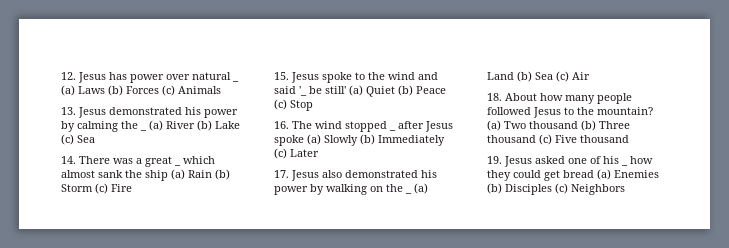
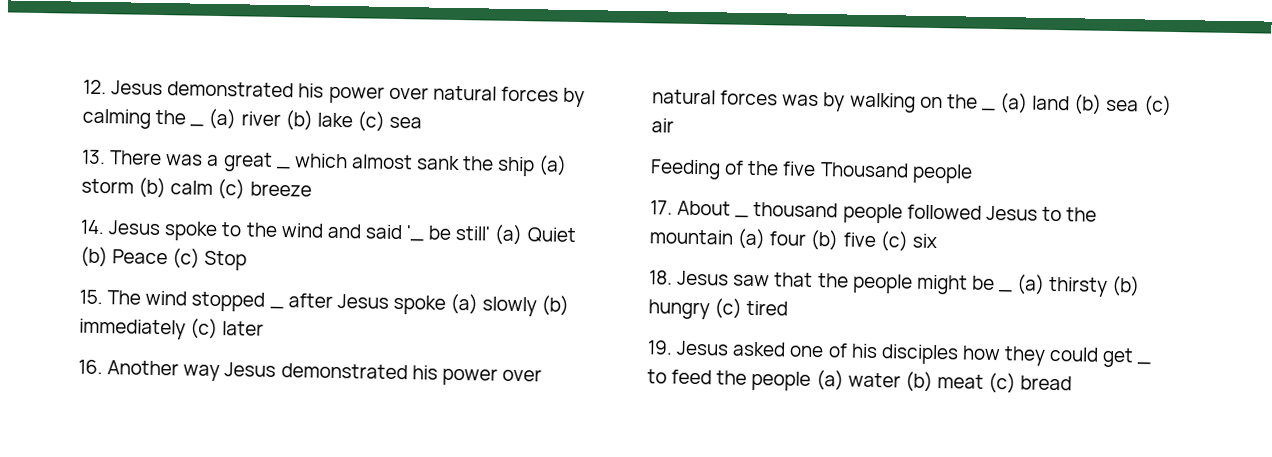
- 12. Jesus has power over natural _ (a) Laws (b) Forces (c) Animals
- 13. Jesus demonstrated his power by calming the _ (a) River (b) Lake (c) Sea
- 14. There was a great _ which almost sank the ship (a) Rain (b) Storm (c) Fire
- 15. Jesus spoke to the wind and said '_ be still' (a) Quiet (b) Peace (c) Stop
+ 12. Jesus demonstrated his power over natural forces by calming the _ (a) river (b) lake (c) sea
+ 13. There was a great _ which almost sank the ship (a) storm (b) calm (c) breeze
+ 14. Jesus spoke to the wind and said '_ be still' (a) Quiet (b) Peace (c) Stop
- 16. The wind stopped _ after Jesus spoke (a) Slowly (b) Immediately (c) Later
- 17. Jesus also demonstrated his power by walking on the _ (a) Land (b) Sea (c) Air
- 18. About how many people followed Jesus to the mountain? (a) Two thousand (b) Three thousand (c) Five thousand
+ 15. The wind stopped _ after Jesus spoke (a) slowly (b) immediately (c) later
+ 16. Another way Jesus demonstrated his power over natural forces was by walking on the _ (a) land (b) sea (c) air
+ Feeding of the five Thousand people
+ 17. About _ thousand people followed Jesus to the mountain (a) four (b) five (c) six
+ 18. Jesus saw that the people might be _ (a) thirsty (b) hungry (c) tired
- 19. Jesus asked one of his _ how they could get bread (a) Enemies (b) Disciples (c) Neighbors
+ 19. Jesus asked one of his disciples how they could get _ to feed the people (a) water (b) meat (c) bread

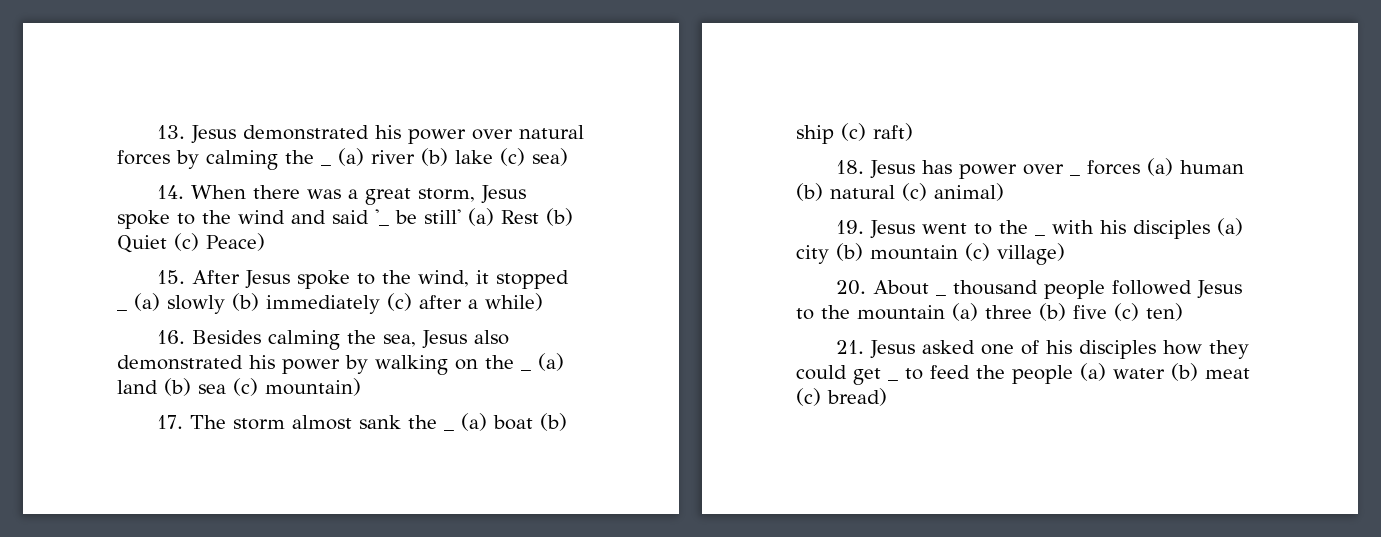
- 12. Jesus demonstrated his power over natural forces by calming the _ (a) river (b) lake (c) sea
- 13. There was a great _ which almost sank the ship (a) storm (b) calm (c) breeze
- 14. Jesus spoke to the wind and said '_ be still' (a) Quiet (b) Peace (c) Stop
- 15. The wind stopped _ after Jesus spoke (a) slowly (b) immediately (c) later
- 16. Another way Jesus demonstrated his power over natural forces was by walking on the _ (a) land (b) sea (c) air
- Feeding of the five Thousand people
- 17. About _ thousand people followed Jesus to the mountain (a) four (b) five (c) six
- 18. Jesus saw that the people might be _ (a) thirsty (b) hungry (c) tired
- 19. Jesus asked one of his disciples how they could get _ to feed the people (a) water (b) meat (c) bread
+ 13. Jesus demonstrated his power over natural forces by calming the _ (a) river (b) lake (c) sea)
+ 14. When there was a great storm, Jesus spoke to the wind and said '_ be still' (a) Rest (b) Quiet (c) Peace)
+ 15. After Jesus spoke to the wind, it stopped _ (a) slowly (b) immediately (c) after a while)
+ 16. Besides calming the sea, Jesus also demonstrated his power by walking on the _ (a) land (b) sea (c) mountain)
+ 17. The storm almost sank the _ (a) boat (b) ship (c) raft)
+ 18. Jesus has power over _ forces (a) human (b) natural (c) animal)
+ 19. Jesus went to the _ with his disciples (a) city (b) mountain (c) village)
+ 20. About _ thousand people followed Jesus to the mountain (a) three (b) five (c) ten)
+ 21. Jesus asked one of his disciples how they could get _ to feed the people (a) water (b) meat (c) bread)

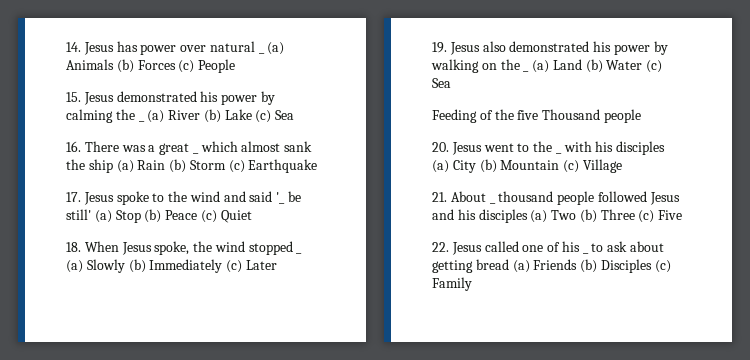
- 13. Jesus demonstrated his power over natural forces by calming the _ (a) river (b) lake (c) sea)
- 14. When there was a great storm, Jesus spoke to the wind and said '_ be still' (a) Rest (b) Quiet (c) Peace)
- 15. After Jesus spoke to the wind, it stopped _ (a) slowly (b) immediately (c) after a while)
- 16. Besides calming the sea, Jesus also demonstrated his power by walking on the _ (a) land (b) sea (c) mountain)
- 17. The storm almost sank the _ (a) boat (b) ship (c) raft)
- 18. Jesus has power over _ forces (a) human (b) natural (c) animal)
- 19. Jesus went to the _ with his disciples (a) city (b) mountain (c) village)
- 20. About _ thousand people followed Jesus to the mountain (a) three (b) five (c) ten)
- 21. Jesus asked one of his disciples how they could get _ to feed the people (a) water (b) meat (c) bread)
+ 14. Jesus has power over natural _ (a) Animals (b) Forces (c) People
+ 15. Jesus demonstrated his power by calming the _ (a) River (b) Lake (c) Sea
+ 16. There was a great _ which almost sank the ship (a) Rain (b) Storm (c) Earthquake
+ 17. Jesus spoke to the wind and said '_ be still' (a) Stop (b) Peace (c) Quiet
+ 18. When Jesus spoke, the wind stopped _ (a) Slowly (b) Immediately (c) Later
+ 19. Jesus also demonstrated his power by walking on the _ (a) Land (b) Water (c) Sea
+ Feeding of the five Thousand people
+ 20. Jesus went to the _ with his disciples (a) City (b) Mountain (c) Village
+ 21. About _ thousand people followed Jesus and his disciples (a) Two (b) Three (c) Five
+ 22. Jesus called one of his _ to ask about getting bread (a) Friends (b) Disciples (c) Family

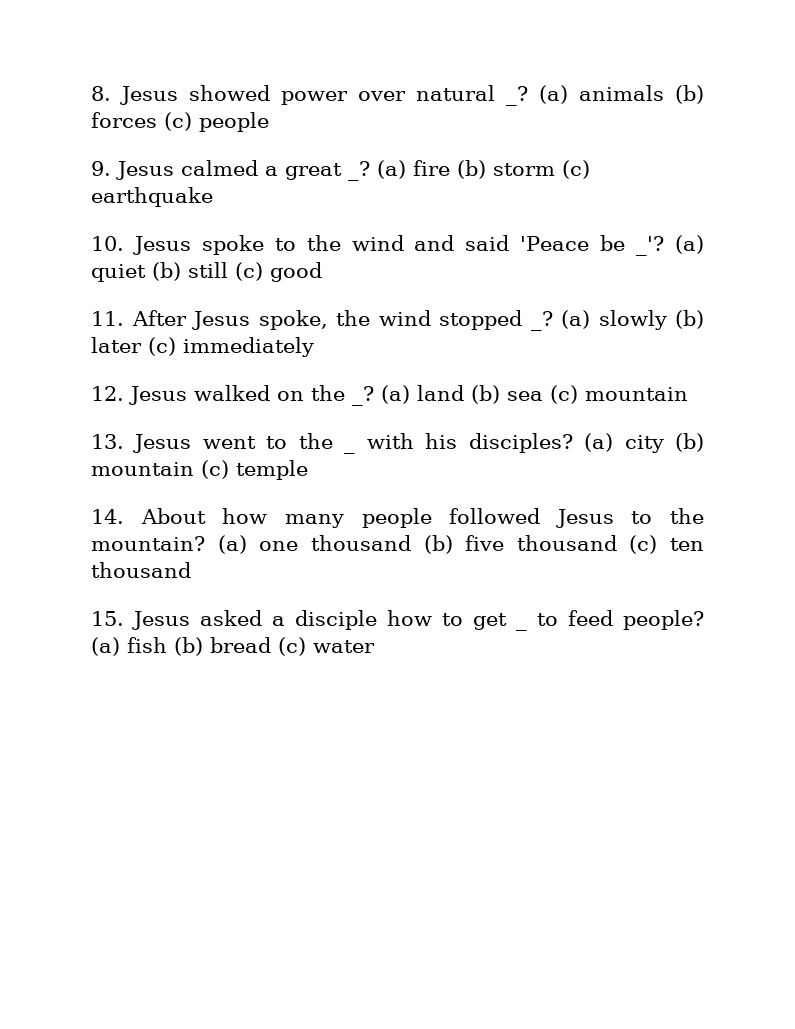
- 14. Jesus has power over natural _ (a) Animals (b) Forces (c) People
- 15. Jesus demonstrated his power by calming the _ (a) River (b) Lake (c) Sea
- 16. There was a great _ which almost sank the ship (a) Rain (b) Storm (c) Earthquake
- 17. Jesus spoke to the wind and said '_ be still' (a) Stop (b) Peace (c) Quiet
- 18. When Jesus spoke, the wind stopped _ (a) Slowly (b) Immediately (c) Later
- 19. Jesus also demonstrated his power by walking on the _ (a) Land (b) Water (c) Sea
- Feeding of the five Thousand people
- 20. Jesus went to the _ with his disciples (a) City (b) Mountain (c) Village
- 21. About _ thousand people followed Jesus and his disciples (a) Two (b) Three (c) Five
- 22. Jesus called one of his _ to ask about getting bread (a) Friends (b) Disciples (c) Family
+ 8. Jesus showed power over natural _? (a) animals (b) forces (c) people
+ 9. Jesus calmed a great _? (a) fire (b) storm (c) earthquake
+ 10. Jesus spoke to the wind and said 'Peace be _'? (a) quiet (b) still (c) good
+ 11. After Jesus spoke, the wind stopped _? (a) slowly (b) later (c) immediately
+ 12. Jesus walked on the _? (a) land (b) sea (c) mountain
+ 13. Jesus went to the _ with his disciples? (a) city (b) mountain (c) temple
+ 14. About how many people followed Jesus to the mountain? (a) one thousand (b) five thousand (c) ten thousand
+ 15. Jesus asked a disciple how to get _ to feed people? (a) fish (b) bread (c) water

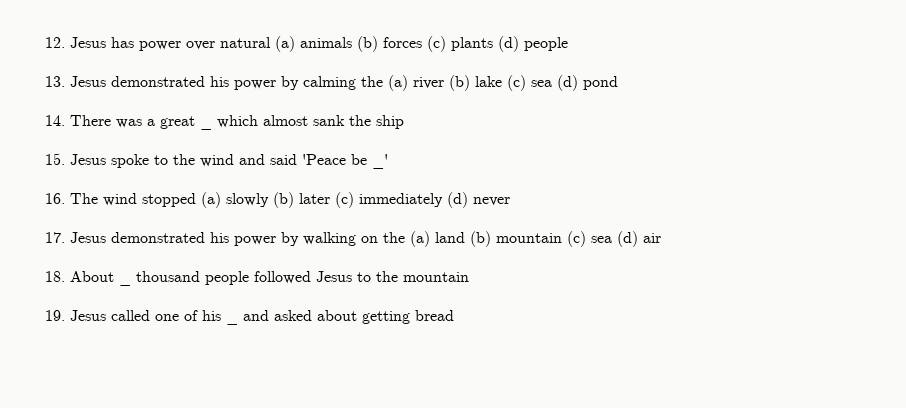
- 8. Jesus showed power over natural _? (a) animals (b) forces (c) people
+ 12. Jesus has power over natural (a) animals (b) forces (c) plants (d) people
- 9. Jesus calmed a great _? (a) fire (b) storm (c) earthquake
- 10. Jesus spoke to the wind and said 'Peace be _'? (a) quiet (b) still (c) good
- 11. After Jesus spoke, the wind stopped _? (a) slowly (b) later (c) immediately
- 12. Jesus walked on the _? (a) land (b) sea (c) mountain
- 13. Jesus went to the _ with his disciples? (a) city (b) mountain (c) temple
- 14. About how many people followed Jesus to the mountain? (a) one thousand (b) five thousand (c) ten thousand
- 15. Jesus asked a disciple how to get _ to feed people? (a) fish (b) bread (c) water
+ 13. Jesus demonstrated his power by calming the (a) river (b) lake (c) sea (d) pond
+ 14. There was a great _ which almost sank the ship
+ 15. Jesus spoke to the wind and said 'Peace be _'
+ 16. The wind stopped (a) slowly (b) later (c) immediately (d) never
+ 17. Jesus demonstrated his power by walking on the (a) land (b) mountain (c) sea (d) air
+ 18. About _ thousand people followed Jesus to the mountain
+ 19. Jesus called one of his _ and asked about getting bread

